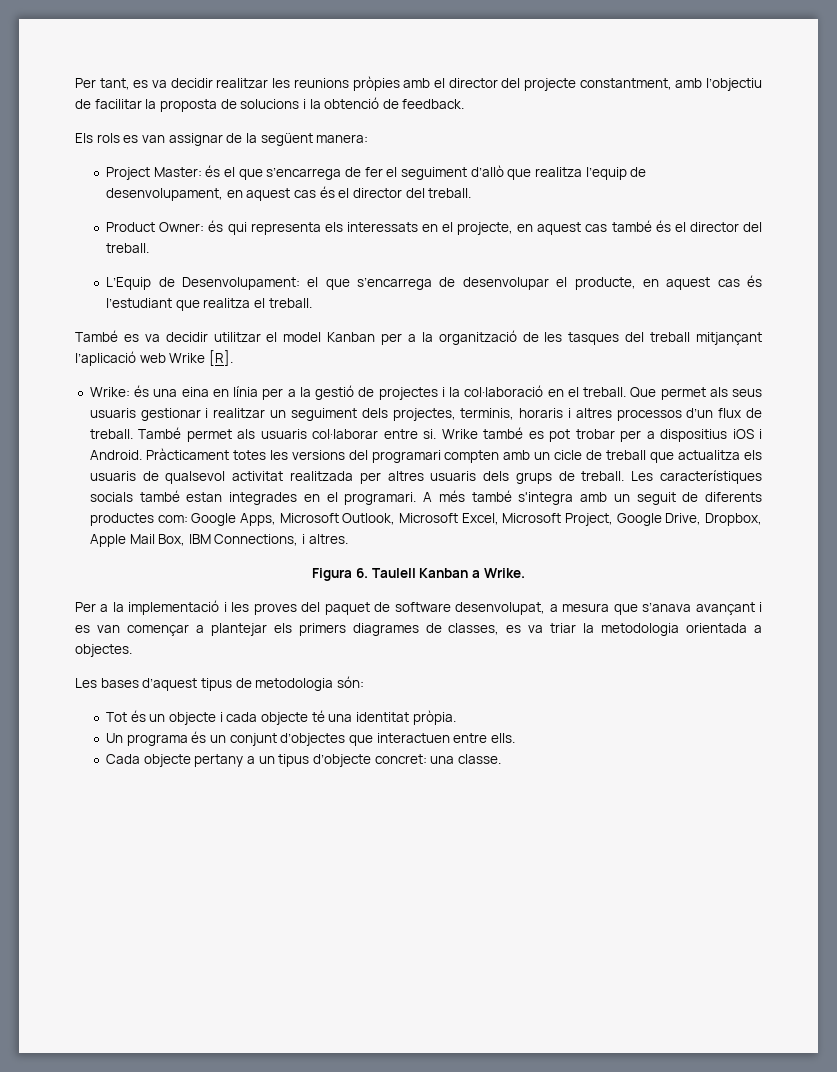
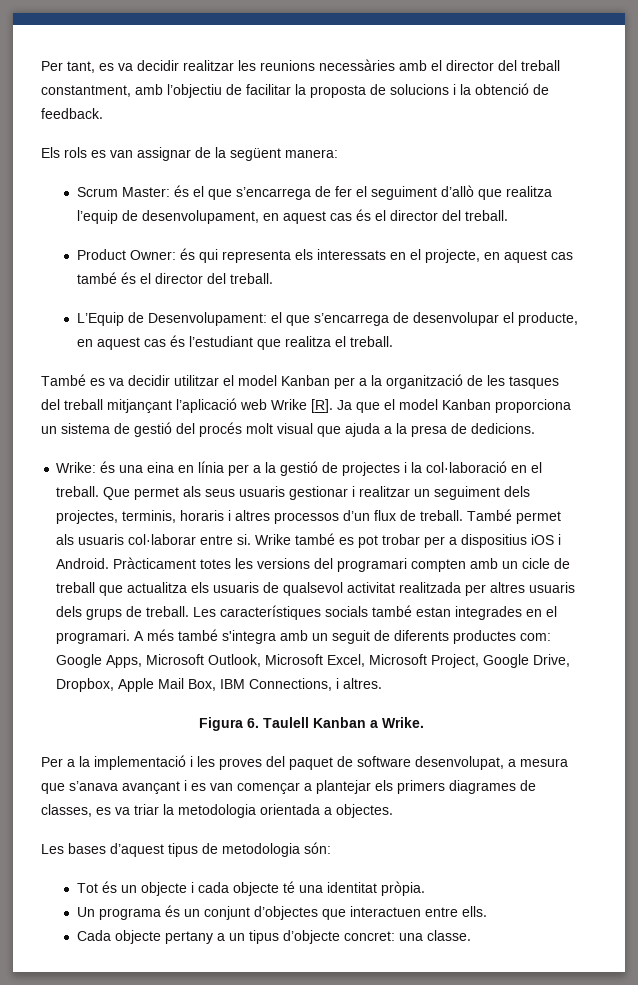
- Per tant, es va decidir realitzar les reunions pròpies amb el director del projecte constantment, amb l’objectiu de facilitar la proposta de solucions i la obtenció de feedback.
+ Per tant, es va decidir realitzar les reunions necessàries amb el director del treball constantment, amb l’objectiu de facilitar la proposta de solucions i la obtenció de feedback.
- Project Master: és el que s’encarrega de fer el seguiment d’allò que realitza l’equip de desenvolupament, en aquest cas és el director del treball.
+ Scrum Master: és el que s’encarrega de fer el seguiment d’allò que realitza l’equip de desenvolupament, en aquest cas és el director del treball.
- També es va decidir utilitzar el model Kanban per a la organització de les tasques del treball mitjançant l’aplicació web Wrike [R].
+ També es va decidir utilitzar el model Kanban per a la organització de les tasques del treball mitjançant l’aplicació web Wrike [R]. Ja que el model Kanban proporciona un sistema de gestió del procés molt visual que ajuda a la presa de dedicions.

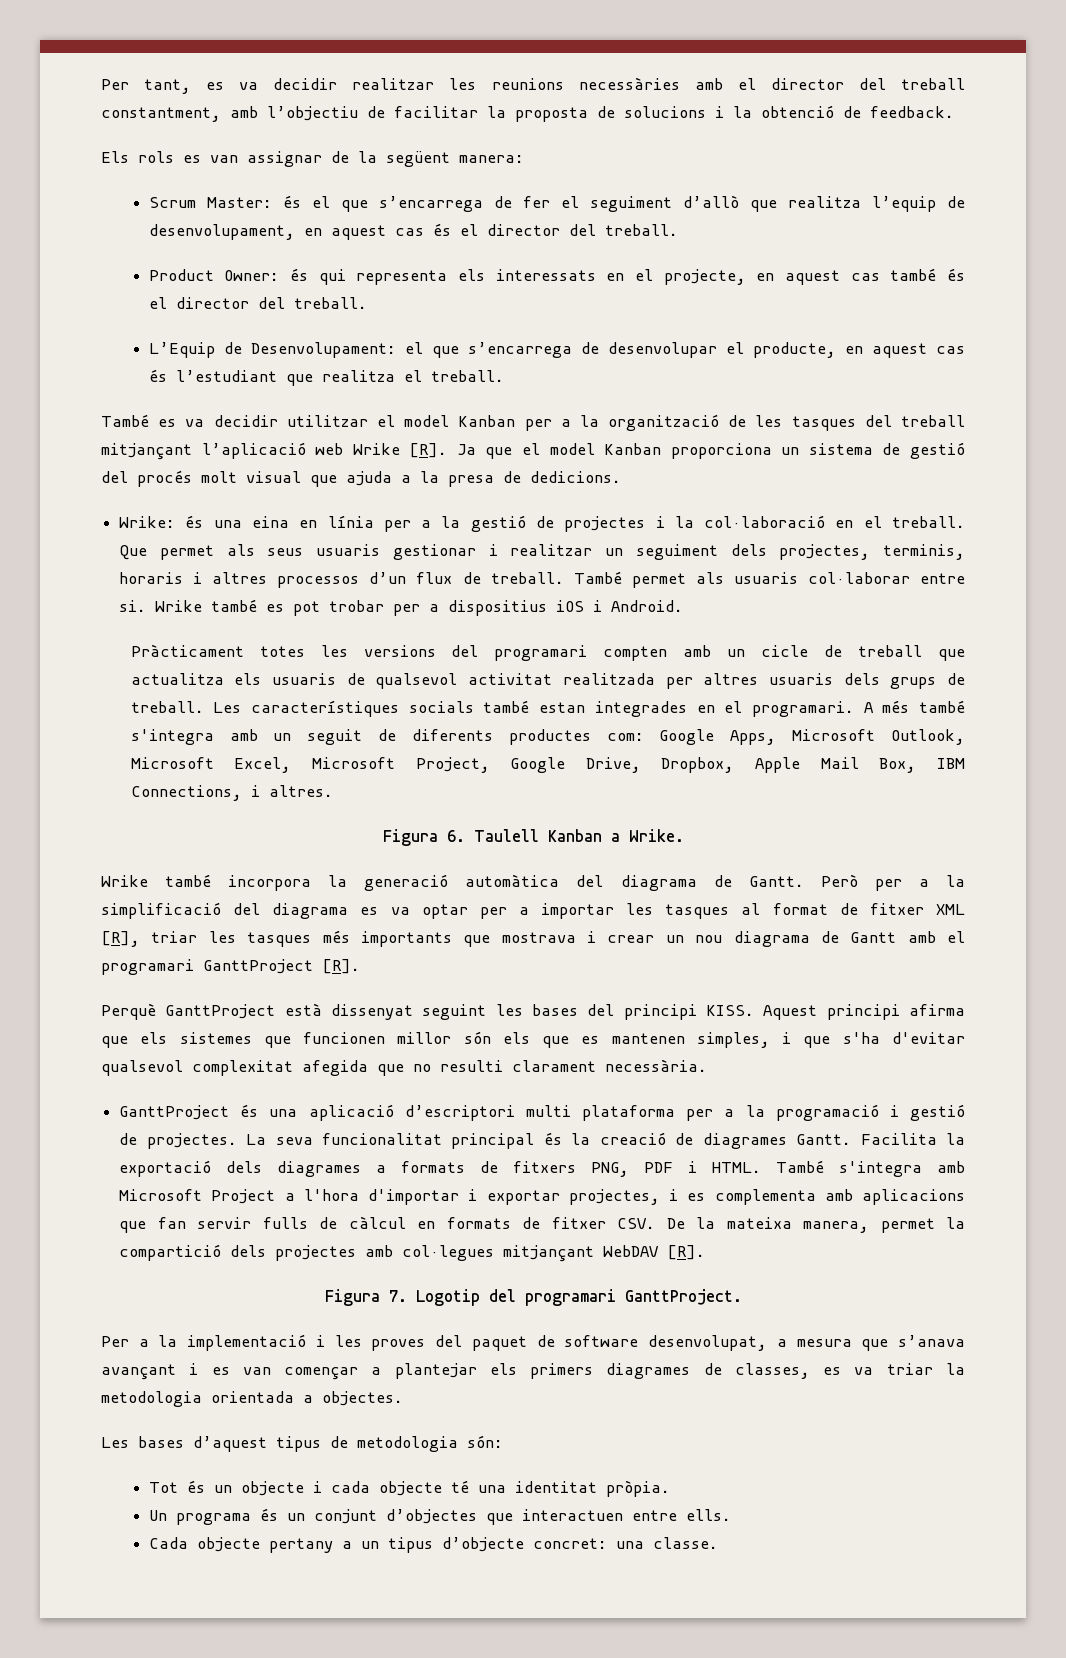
- Wrike també es pot trobar per a dispositius iOS i Android. Pràcticament totes les versions del programari compten amb un cicle de treball que actualitza els usuaris de qualsevol activitat realitzada per altres usuaris dels grups de treball.
+ Wrike també es pot trobar per a dispositius iOS i Android.
+ Pràcticament totes les versions del programari compten amb un cicle de treball que actualitza els usuaris de qualsevol activitat realitzada per altres usuaris dels grups de treball.
+ Wrike també incorpora la generació automàtica del diagrama de Gantt. Però per a la simplificació del diagrama es va optar per a importar les tasques al format de fitxer XML [R], triar les tasques més importants que mostrava i crear un nou diagrama de Gantt amb el programari GanttProject [R].
+ Perquè GanttProject està dissenyat seguint les bases del principi KISS. Aquest principi afirma que els sistemes que funcionen millor són els que es mantenen simples, i que s'ha d'evitar qualsevol complexitat afegida que no resulti clarament necessària.
+ GanttProject és una aplicació d’escriptori multi plataforma per a la programació i gestió de projectes. La seva funcionalitat principal és la creació de diagrames Gantt. Facilita la exportació dels diagrames a formats de fitxers PNG, PDF i HTML. També s'integra amb Microsoft Project a l'hora d'importar i exportar projectes, i es complementa amb aplicacions que fan servir fulls de càlcul en formats de fitxer CSV. De la mateixa manera, permet la compartició dels projectes amb col·legues mitjançant WebDAV [R].
+ Figura 7. Logotip del programari GanttProject.

